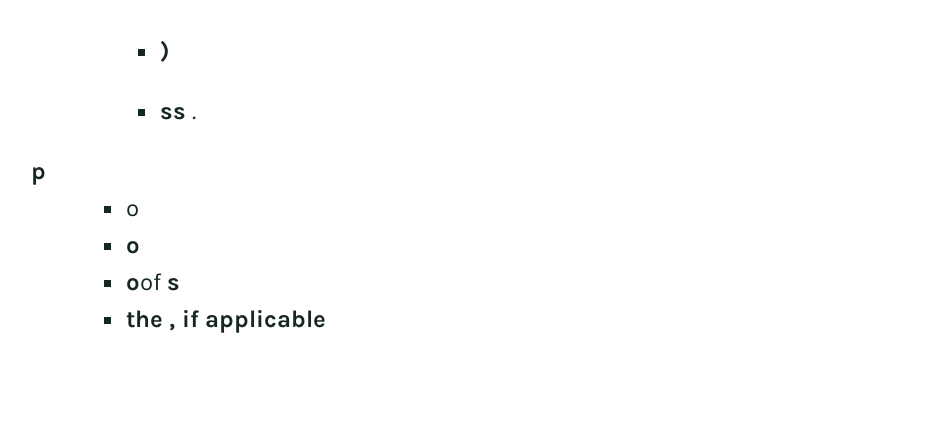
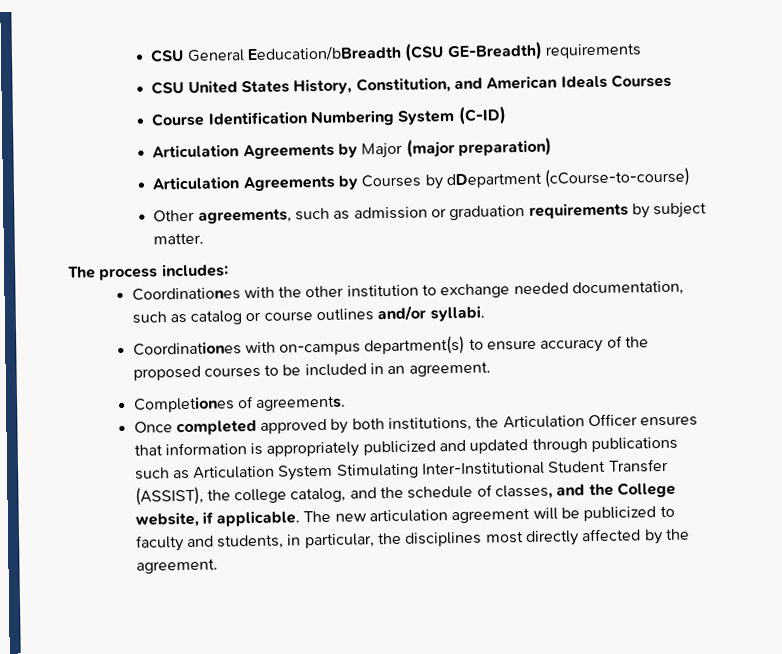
- )
- ss .
- p
- o
- o
- oof s
- the , if applicable
+ CSU General Eeducation/bBreadth (CSU GE-Breadth) requirements
+ CSU United States History, Constitution, and American Ideals Courses
+ Course Identification Numbering System (C-ID)
+ Articulation Agreements by Major (major preparation)
+ Articulation Agreements by Courses by dDepartment (cCourse-to-course)
+ Other agreements, such as admission or graduation requirements by subject matter.
+ The process includes:
+ Coordinationes with the other institution to exchange needed documentation, such as catalog or course outlines and/or syllabi.
+ Coordinationes with on-campus department(s) to ensure accuracy of the proposed courses to be included in an agreement.
+ Completiones of agreements.
+ Once completed approved by both institutions, the Articulation Officer ensures that information is appropriately publicized and updated through publications such as Articulation System Stimulating Inter-Institutional Student Transfer (ASSIST), the college catalog, and the schedule of classes, and the College website, if applicable. The new articulation agreement will be publicized to faculty and students, in particular, the disciplines most directly affected by the agreement.

